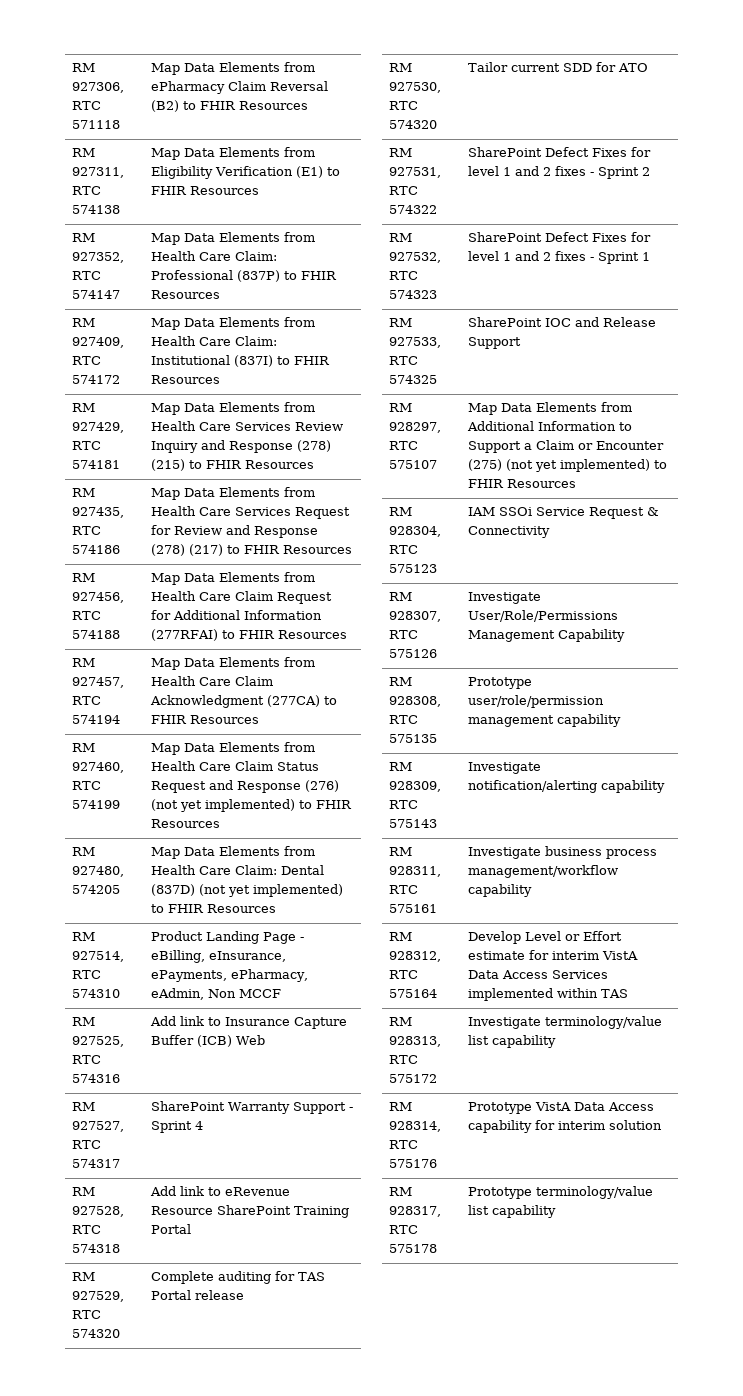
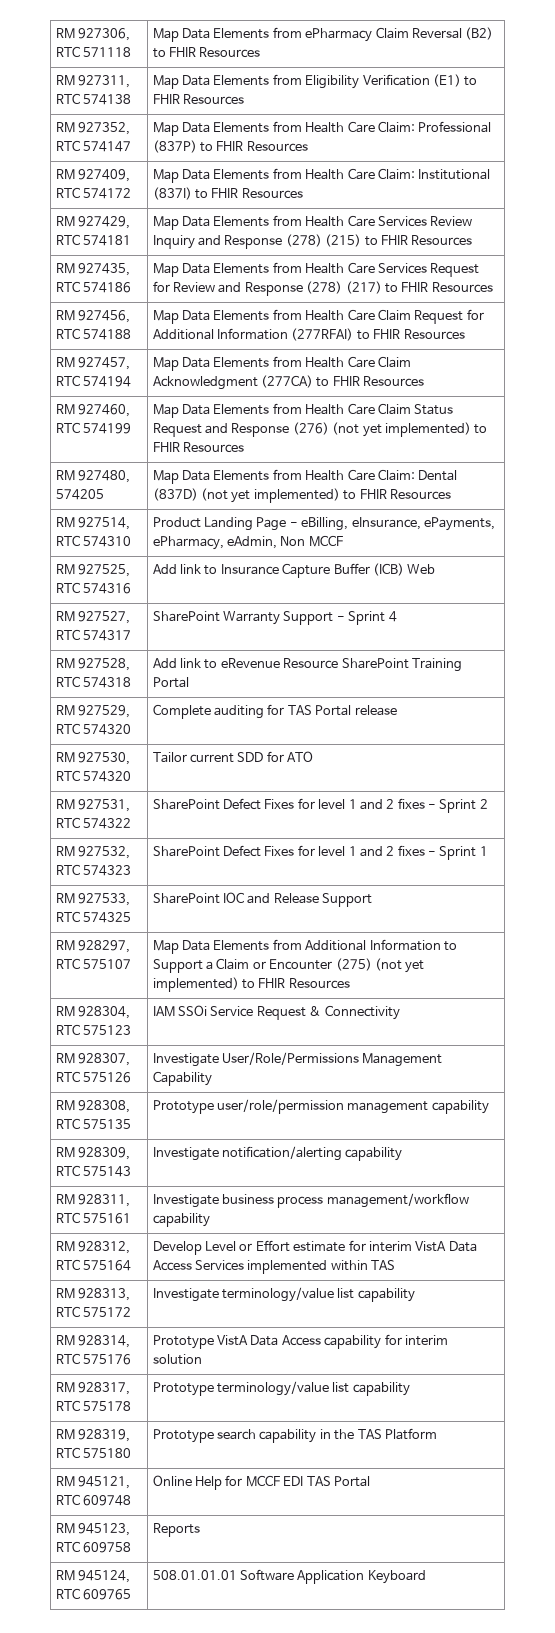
+ RM 928319, RTC 575180 | Prototype search capability in the TAS Platform
+ RM 945121, RTC 609748 | Online Help for MCCF EDI TAS Portal
+ RM 945123, RTC 609758 | Reports
+ RM 945124, RTC 609765 | 508.01.01.01 Software Application Keyboard

